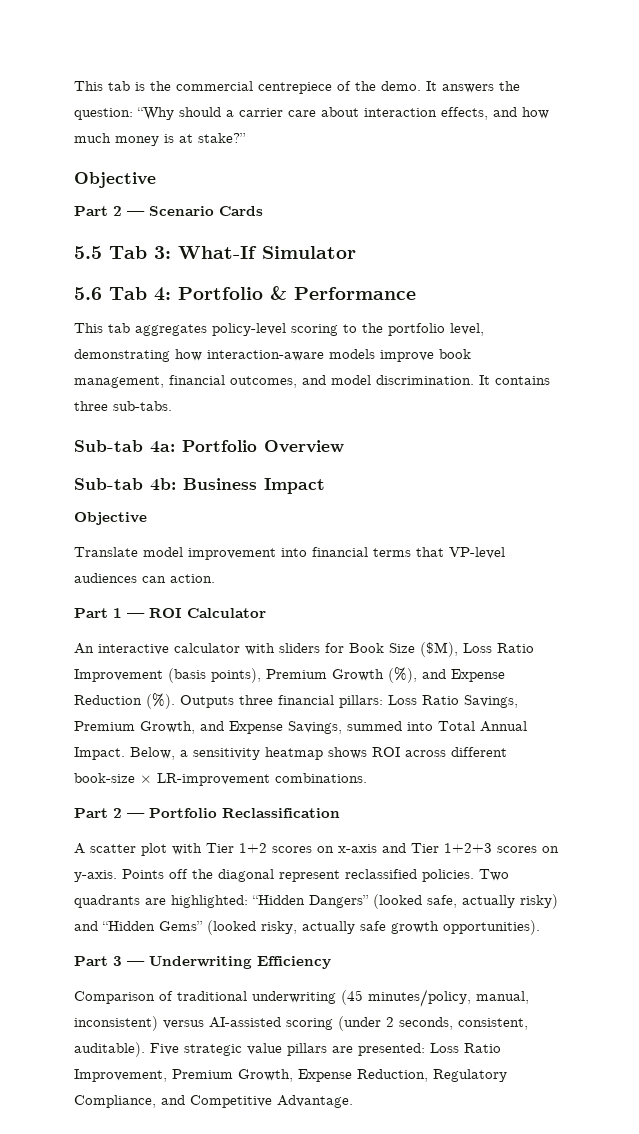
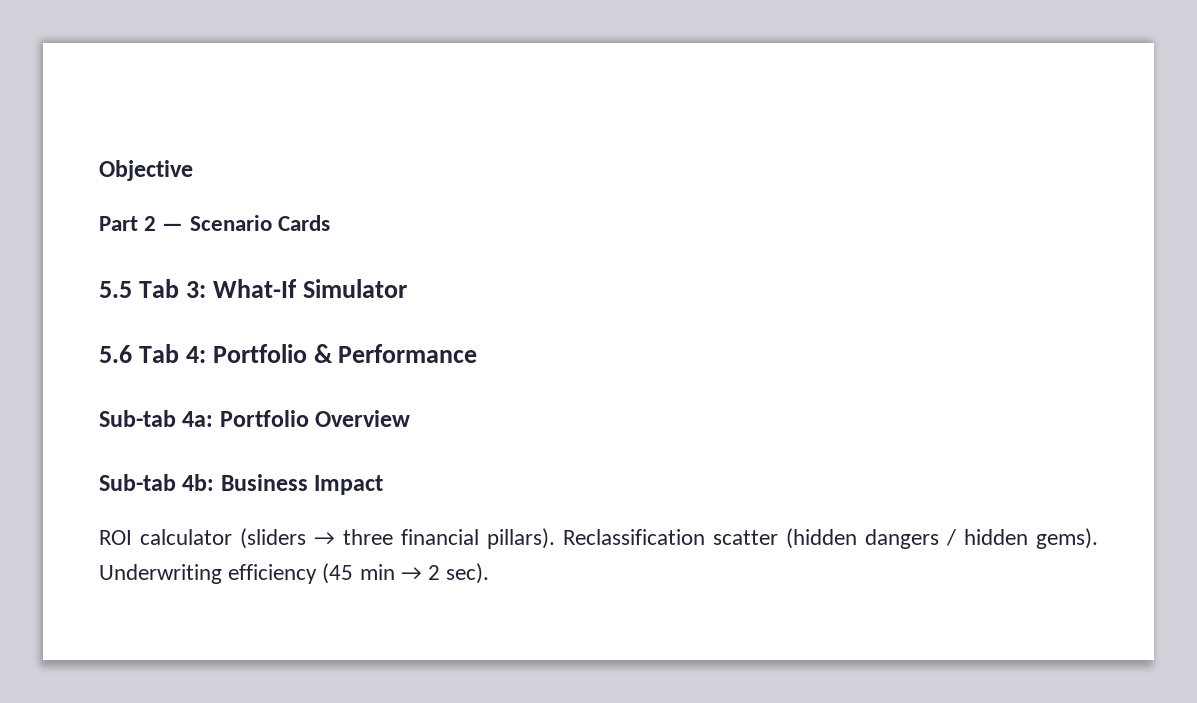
- This tab is the commercial centrepiece of the demo. It answers the question: “Why should a carrier care about interaction effects, and how much money is at stake?”
- This tab aggregates policy-level scoring to the portfolio level, demonstrating how interaction-aware models improve book management, financial outcomes, and model discrimination. It contains three sub-tabs.
  Sub-tab 4b: Business Impact
- Objective
- Translate model improvement into financial terms that VP-level audiences can action.
- Part 1 — ROI Calculator
- An interactive calculator with sliders for Book Size ($M), Loss Ratio Improvement (basis points), Premium Growth (%), and Expense Reduction (%). Outputs three financial pillars: Loss Ratio Savings, Premium Growth, and Expense Savings, summed into Total Annual Impact. Below, a sensitivity heatmap shows ROI across different book-size × LR-improvement combinations.
- Part 2 — Portfolio Reclassification
- A scatter plot with Tier 1+2 scores on x-axis and Tier 1+2+3 scores on y-axis. Points off the diagonal represent reclassified policies. Two quadrants are highlighted: “Hidden Dangers” (looked safe, actually risky) and “Hidden Gems” (looked risky, actually safe growth opportunities).
- Part 3 — Underwriting Efficiency
- Comparison of traditional underwriting (45 minutes/policy, manual, inconsistent) versus AI-assisted scoring (under 2 seconds, consistent, auditable). Five strategic value pillars are presented: Loss Ratio Improvement, Premium Growth, Expense Reduction, Regulatory Compliance, and Competitive Advantage.
+ ROI calculator (sliders → three financial pillars). Reclassification scatter (hidden dangers / hidden gems). Underwriting efficiency (45 min → 2 sec).

